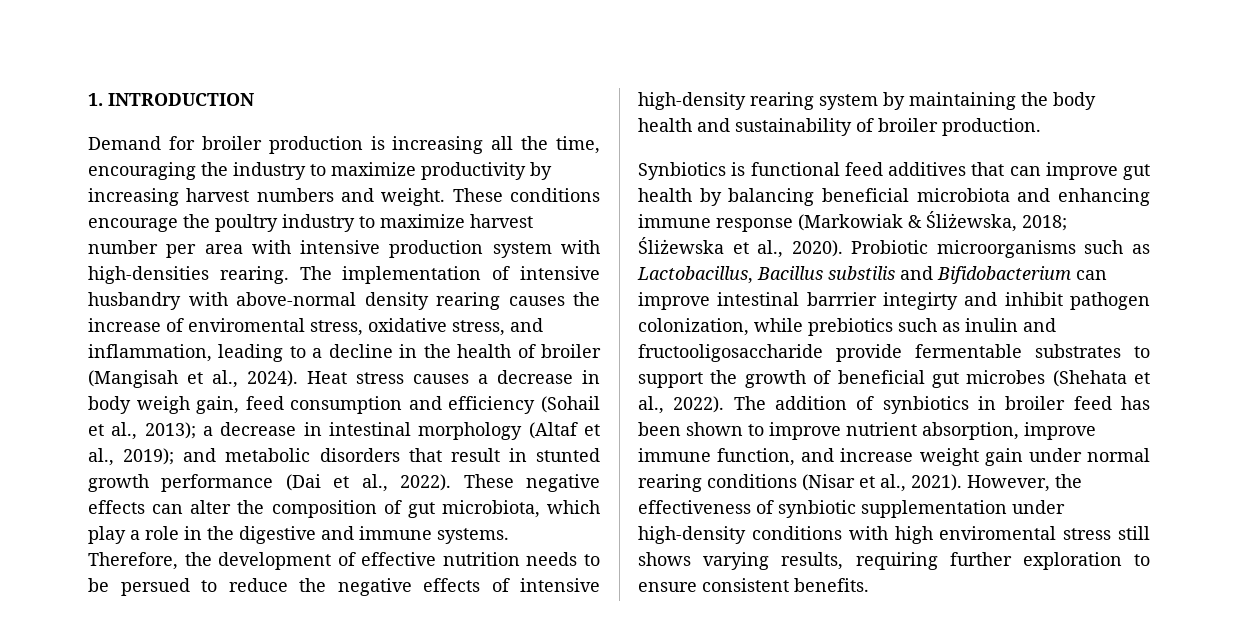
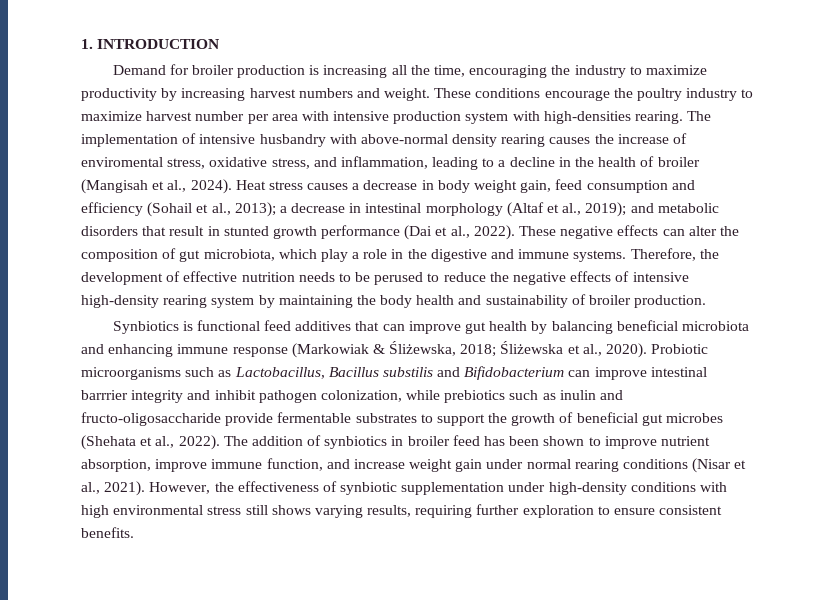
- Heat stress causes a decrease in body weigh gain, feed consumption and efficiency (Sohail et al., 2013); a decrease in intestinal morphology (Altaf et al., 2019); and metabolic disorders that result in stunted growth performance (Dai et al., 2022).
+ Heat stress causes a decrease in body weight gain, feed consumption and efficiency (Sohail et al., 2013); a decrease in intestinal morphology (Altaf et al., 2019); and metabolic disorders that result in stunted growth performance (Dai et al., 2022).
- Therefore, the development of effective nutrition needs to be persued to reduce the negative effects of intensive high-density rearing system by maintaining the body health and sustainability of broiler production.
+ Therefore, the development of effective nutrition needs to be perused to reduce the negative effects of intensive high-density rearing system by maintaining the body health and sustainability of broiler production.
- Probiotic microorganisms such as Lactobacillus, Bacillus substilis and Bifidobacterium can improve intestinal barrrier integirty and inhibit pathogen colonization, while prebiotics such as inulin and fructooligosaccharide provide fermentable substrates to support the growth of beneficial gut microbes (Shehata et al., 2022).
+ Probiotic microorganisms such as Lactobacillus, Bacillus substilis and Bifidobacterium can improve intestinal barrrier integrity and inhibit pathogen colonization, while prebiotics such as inulin and fructo-oligosaccharide provide fermentable substrates to support the growth of beneficial gut microbes (Shehata et al., 2022).
- However, the effectiveness of synbiotic supplementation under high-density conditions with high enviromental stress still shows varying results, requiring further exploration to ensure consistent benefits.
+ However, the effectiveness of synbiotic supplementation under high-density conditions with high environmental stress still shows varying results, requiring further exploration to ensure consistent benefits.

